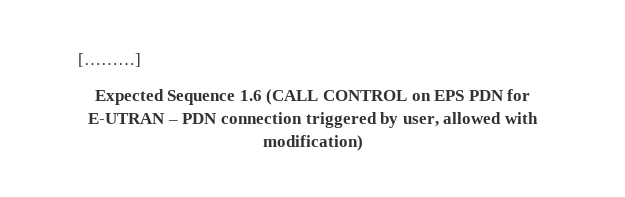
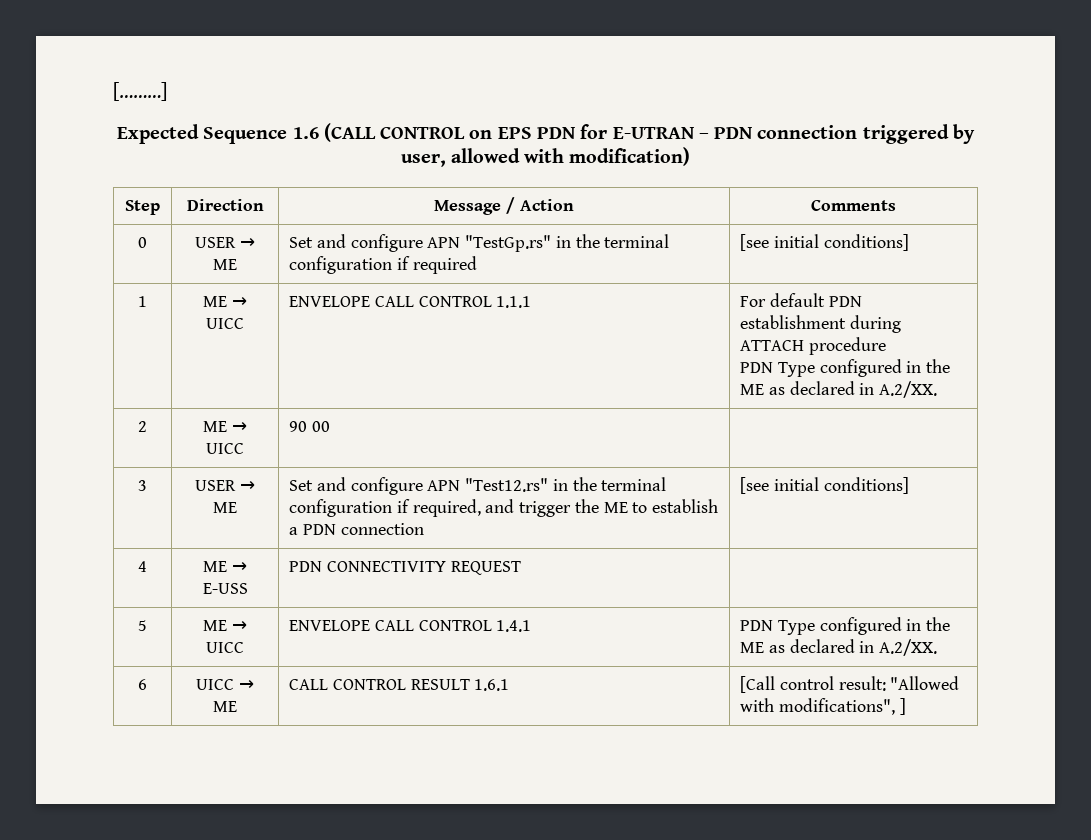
+ Step | Direction | Message / Action | Comments
+ 0 | USER → ME | Set and configure APN "TestGp.rs" in the terminal configuration if required | [see initial conditions]
+ 1 | ME → UICC | ENVELOPE CALL CONTROL 1.1.1 | For default PDN establishment during ATTACH procedure
+ PDN Type configured in the ME as declared in A.2/XX.
+ 2 | ME → UICC | 90 00 |
+ 3 | USER → ME | Set and configure APN "Test12.rs" in the terminal configuration if required, and trigger the ME to establish a PDN connection | [see initial conditions]
+ 4 | ME → E-USS | PDN CONNECTIVITY REQUEST |
+ 5 | ME → UICC | ENVELOPE CALL CONTROL 1.4.1 | PDN Type configured in the ME as declared in A.2/XX.
+ 6 | UICC → ME | CALL CONTROL RESULT 1.6.1 | [Call control result: "Allowed with modifications", ]

